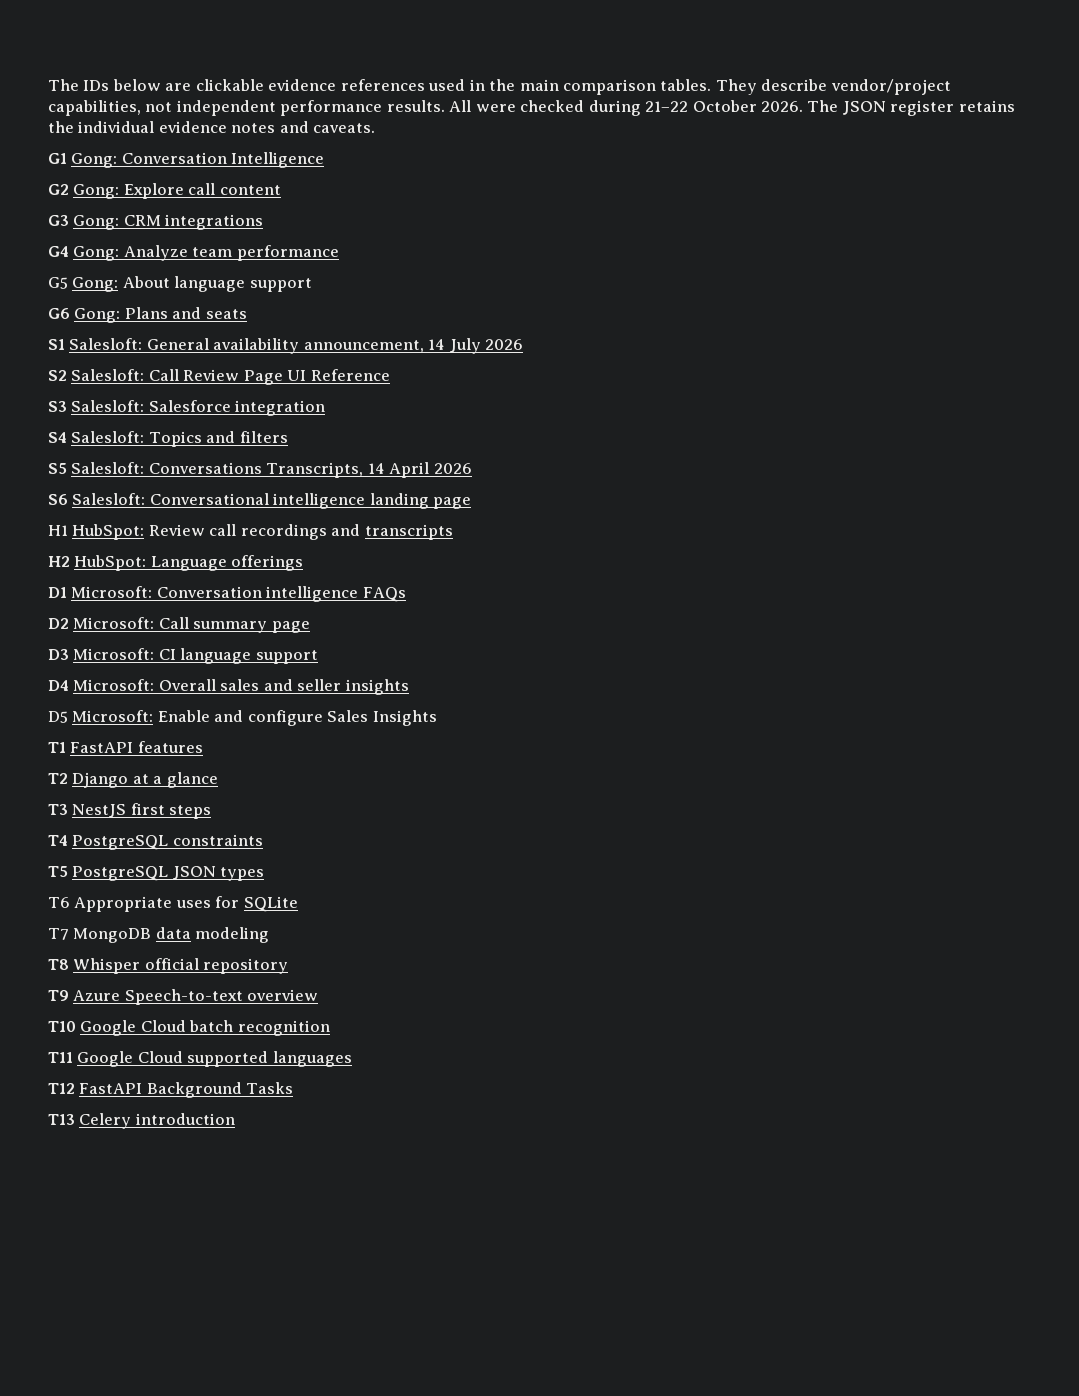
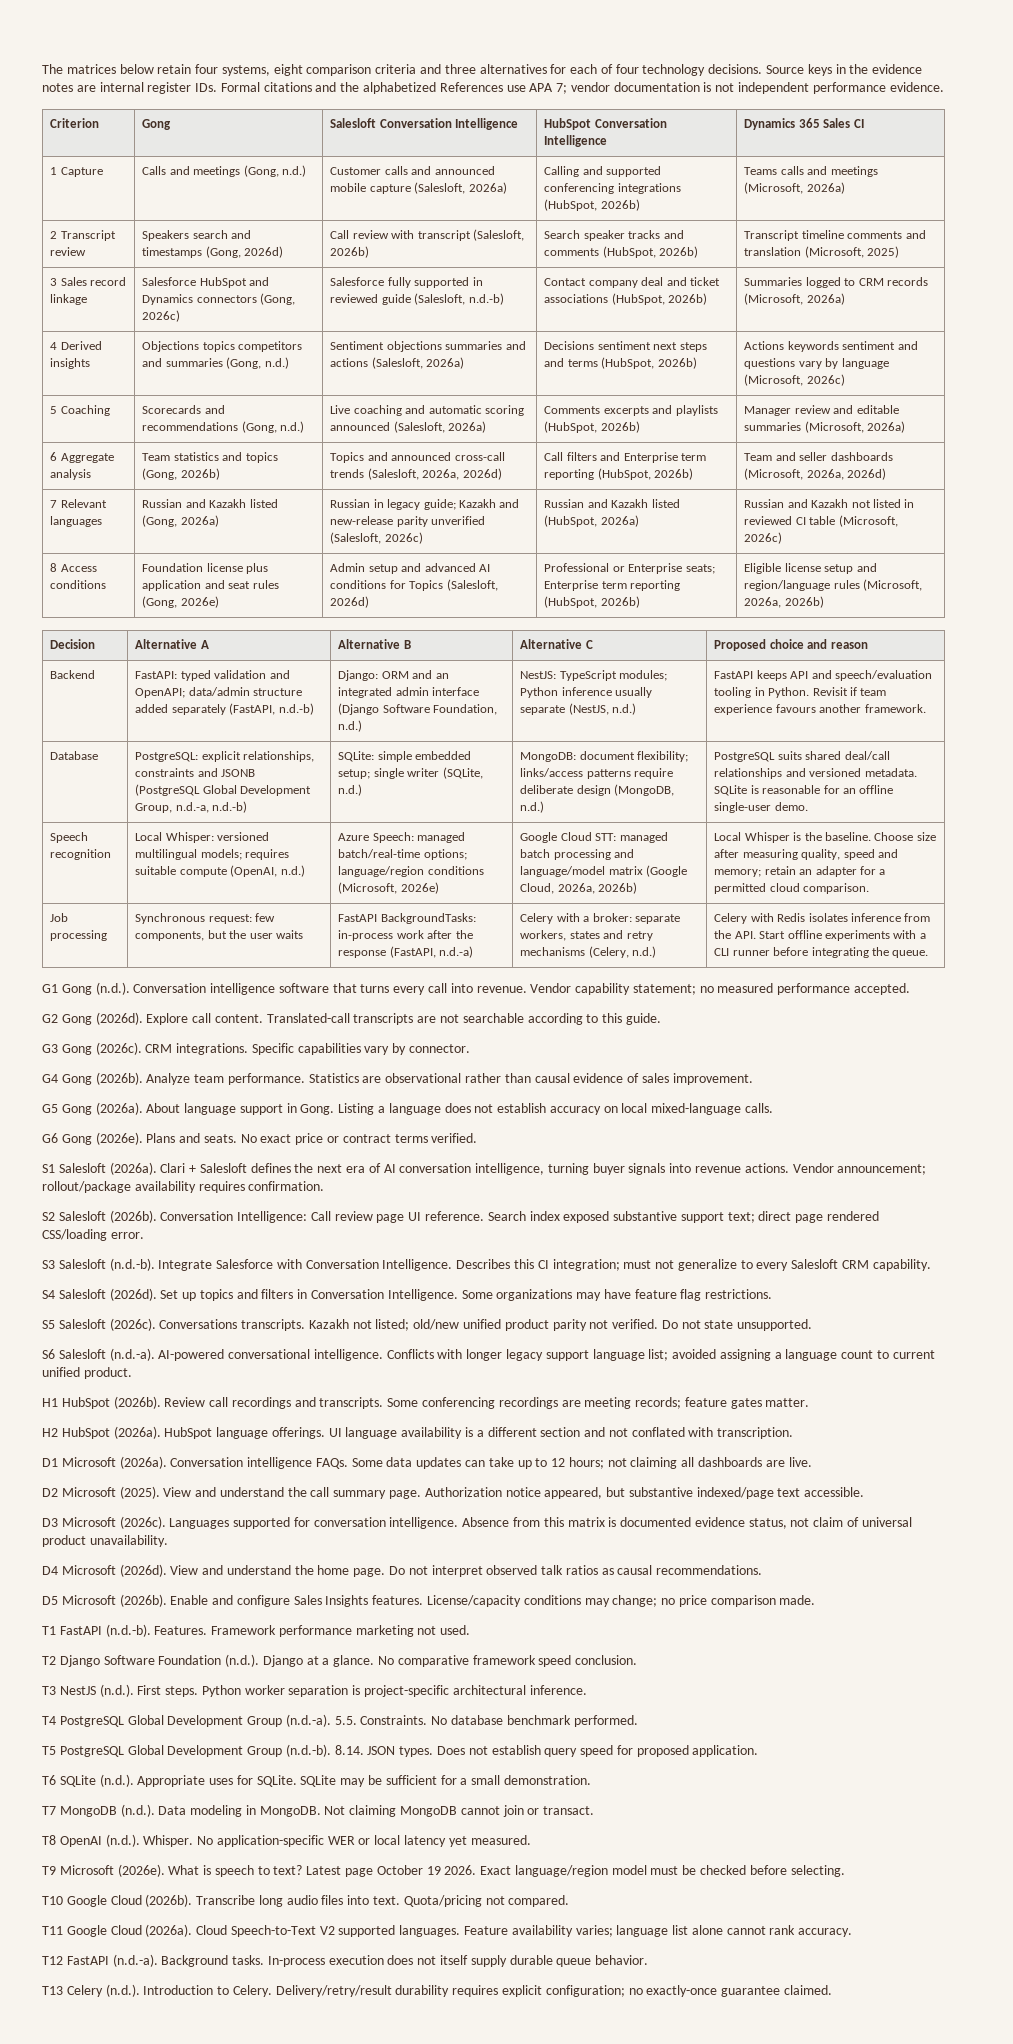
- The IDs below are clickable evidence references used in the main comparison tables. They describe vendor/project capabilities, not independent performance results. All were checked during 21–22 October 2026. The JSON register retains the individual evidence notes and caveats.
- G1 Gong: Conversation Intelligence
- G2 Gong: Explore call content
- G3 Gong: CRM integrations
- G4 Gong: Analyze team performance
+ The matrices below retain four systems, eight comparison criteria and three alternatives for each of four technology decisions. Source keys in the evidence notes are internal register IDs. Formal citations and the alphabetized References use APA 7; vendor documentation is not independent performance evidence.
+ Criterion | Gong | Salesloft Conversation Intelligence | HubSpot Conversation Intelligence | Dynamics 365 Sales CI
+ 1 Capture | Calls and meetings (Gong, n.d.) | Customer calls and announced mobile capture (Salesloft, 2026a) | Calling and supported conferencing integrations (HubSpot, 2026b) | Teams calls and meetings (Microsoft, 2026a)
+ 2 Transcript review | Speakers search and timestamps (Gong, 2026d) | Call review with transcript (Salesloft, 2026b) | Search speaker tracks and comments (HubSpot, 2026b) | Transcript timeline comments and translation (Microsoft, 2025)
+ 3 Sales record linkage | Salesforce HubSpot and Dynamics connectors (Gong, 2026c) | Salesforce fully supported in reviewed guide (Salesloft, n.d.-b) | Contact company deal and ticket associations (HubSpot, 2026b) | Summaries logged to CRM records (Microsoft, 2026a)
+ 4 Derived insights | Objections topics competitors and summaries (Gong, n.d.) | Sentiment objections summaries and actions (Salesloft, 2026a) | Decisions sentiment next steps and terms (HubSpot, 2026b) | Actions keywords sentiment and questions vary by language (Microsoft, 2026c)
+ 5 Coaching | Scorecards and recommendations (Gong, n.d.) | Live coaching and automatic scoring announced (Salesloft, 2026a) | Comments excerpts and playlists (HubSpot, 2026b) | Manager review and editable summaries (Microsoft, 2026a)
+ 6 Aggregate analysis | Team statistics and topics (Gong, 2026b) | Topics and announced cross-call trends (Salesloft, 2026a, 2026d) | Call filters and Enterprise term reporting (HubSpot, 2026b) | Team and seller dashboards (Microsoft, 2026a, 2026d)
+ 7 Relevant languages | Russian and Kazakh listed (Gong, 2026a) | Russian in legacy guide; Kazakh and new-release parity unverified (Salesloft, 2026c) | Russian and Kazakh listed (HubSpot, 2026a) | Russian and Kazakh not listed in reviewed CI table (Microsoft, 2026c)
+ 8 Access conditions | Foundation license plus application and seat rules (Gong, 2026e) | Admin setup and advanced AI conditions for Topics (Salesloft, 2026d) | Professional or Enterprise seats; Enterprise term reporting (HubSpot, 2026b) | Eligible license setup and region/language rules (Microsoft, 2026a, 2026b)
+ Decision | Alternative A | Alternative B | Alternative C | Proposed choice and reason
+ Backend | FastAPI: typed validation and OpenAPI; data/admin structure added separately (FastAPI, n.d.-b) | Django: ORM and an integrated admin interface (Django Software Foundation, n.d.) | NestJS: TypeScript modules; Python inference usually separate (NestJS, n.d.) | FastAPI keeps API and speech/evaluation tooling in Python. Revisit if team experience favours another framework.
+ Database | PostgreSQL: explicit relationships, constraints and JSONB (PostgreSQL Global Development Group, n.d.-a, n.d.-b) | SQLite: simple embedded setup; single writer (SQLite, n.d.) | MongoDB: document flexibility; links/access patterns require deliberate design (MongoDB, n.d.) | PostgreSQL suits shared deal/call relationships and versioned metadata. SQLite is reasonable for an offline single-user demo.
+ Speech recognition | Local Whisper: versioned multilingual models; requires suitable compute (OpenAI, n.d.) | Azure Speech: managed batch/real-time options; language/region conditions (Microsoft, 2026e) | Google Cloud STT: managed batch processing and language/model matrix (Google Cloud, 2026a, 2026b) | Local Whisper is the baseline. Choose size after measuring quality, speed and memory; retain an adapter for a permitted cloud comparison.
+ Job processing | Synchronous request: few components, but the user waits | FastAPI BackgroundTasks: in-process work after the response (FastAPI, n.d.-a) | Celery with a broker: separate workers, states and retry mechanisms (Celery, n.d.) | Celery with Redis isolates inference from the API. Start offline experiments with a CLI runner before integrating the queue.
+ G1 Gong (n.d.). Conversation intelligence software that turns every call into revenue. Vendor capability statement; no measured performance accepted.
+ G2 Gong (2026d). Explore call content. Translated-call transcripts are not searchable according to this guide.
+ G3 Gong (2026c). CRM integrations. Specific capabilities vary by connector.
+ G4 Gong (2026b). Analyze team performance. Statistics are observational rather than causal evidence of sales improvement.
- G5 Gong: About language support
- G6 Gong: Plans and seats
- S1 Salesloft: General availability announcement, 14 July 2026
- S2 Salesloft: Call Review Page UI Reference
- S3 Salesloft: Salesforce integration
- S4 Salesloft: Topics and filters
- S5 Salesloft: Conversations Transcripts, 14 April 2026
- S6 Salesloft: Conversational intelligence landing page
+ G5 Gong (2026a). About language support in Gong. Listing a language does not establish accuracy on local mixed-language calls.
+ G6 Gong (2026e). Plans and seats. No exact price or contract terms verified.
+ S1 Salesloft (2026a). Clari + Salesloft defines the next era of AI conversation intelligence, turning buyer signals into revenue actions. Vendor announcement; rollout/package availability requires confirmation.
+ S2 Salesloft (2026b). Conversation Intelligence: Call review page UI reference. Search index exposed substantive support text; direct page rendered CSS/loading error.
+ S3 Salesloft (n.d.-b). Integrate Salesforce with Conversation Intelligence. Describes this CI integration; must not generalize to every Salesloft CRM capability.
+ S4 Salesloft (2026d). Set up topics and filters in Conversation Intelligence. Some organizations may have feature flag restrictions.
+ S5 Salesloft (2026c). Conversations transcripts. Kazakh not listed; old/new unified product parity not verified. Do not state unsupported.
+ S6 Salesloft (n.d.-a). AI-powered conversational intelligence. Conflicts with longer legacy support language list; avoided assigning a language count to current unified product.
- H1 HubSpot: Review call recordings and transcripts
- H2 HubSpot: Language offerings
- D1 Microsoft: Conversation intelligence FAQs
- D2 Microsoft: Call summary page
- D3 Microsoft: CI language support
- D4 Microsoft: Overall sales and seller insights
+ H1 HubSpot (2026b). Review call recordings and transcripts. Some conferencing recordings are meeting records; feature gates matter.
+ H2 HubSpot (2026a). HubSpot language offerings. UI language availability is a different section and not conflated with transcription.
+ D1 Microsoft (2026a). Conversation intelligence FAQs. Some data updates can take up to 12 hours; not claiming all dashboards are live.
+ D2 Microsoft (2025). View and understand the call summary page. Authorization notice appeared, but substantive indexed/page text accessible.
+ D3 Microsoft (2026c). Languages supported for conversation intelligence. Absence from this matrix is documented evidence status, not claim of universal product unavailability.
+ D4 Microsoft (2026d). View and understand the home page. Do not interpret observed talk ratios as causal recommendations.
- D5 Microsoft: Enable and configure Sales Insights
- T1 FastAPI features
- T2 Django at a glance
- T3 NestJS first steps
- T4 PostgreSQL constraints
- T5 PostgreSQL JSON types
+ D5 Microsoft (2026b). Enable and configure Sales Insights features. License/capacity conditions may change; no price comparison made.
+ T1 FastAPI (n.d.-b). Features. Framework performance marketing not used.
+ T2 Django Software Foundation (n.d.). Django at a glance. No comparative framework speed conclusion.
+ T3 NestJS (n.d.). First steps. Python worker separation is project-specific architectural inference.
+ T4 PostgreSQL Global Development Group (n.d.-a). 5.5. Constraints. No database benchmark performed.
+ T5 PostgreSQL Global Development Group (n.d.-b). 8.14. JSON types. Does not establish query speed for proposed application.
- T6 Appropriate uses for SQLite
+ T6 SQLite (n.d.). Appropriate uses for SQLite. SQLite may be sufficient for a small demonstration.
- T7 MongoDB data modeling
- T8 Whisper official repository
- T9 Azure Speech-to-text overview
- T10 Google Cloud batch recognition
- T11 Google Cloud supported languages
- T12 FastAPI Background Tasks
- T13 Celery introduction
+ T7 MongoDB (n.d.). Data modeling in MongoDB. Not claiming MongoDB cannot join or transact.
+ T8 OpenAI (n.d.). Whisper. No application-specific WER or local latency yet measured.
+ T9 Microsoft (2026e). What is speech to text? Latest page October 19 2026. Exact language/region model must be checked before selecting.
+ T10 Google Cloud (2026b). Transcribe long audio files into text. Quota/pricing not compared.
+ T11 Google Cloud (2026a). Cloud Speech-to-Text V2 supported languages. Feature availability varies; language list alone cannot rank accuracy.
+ T12 FastAPI (n.d.-a). Background tasks. In-process execution does not itself supply durable queue behavior.
+ T13 Celery (n.d.). Introduction to Celery. Delivery/retry/result durability requires explicit configuration; no exactly-once guarantee claimed.

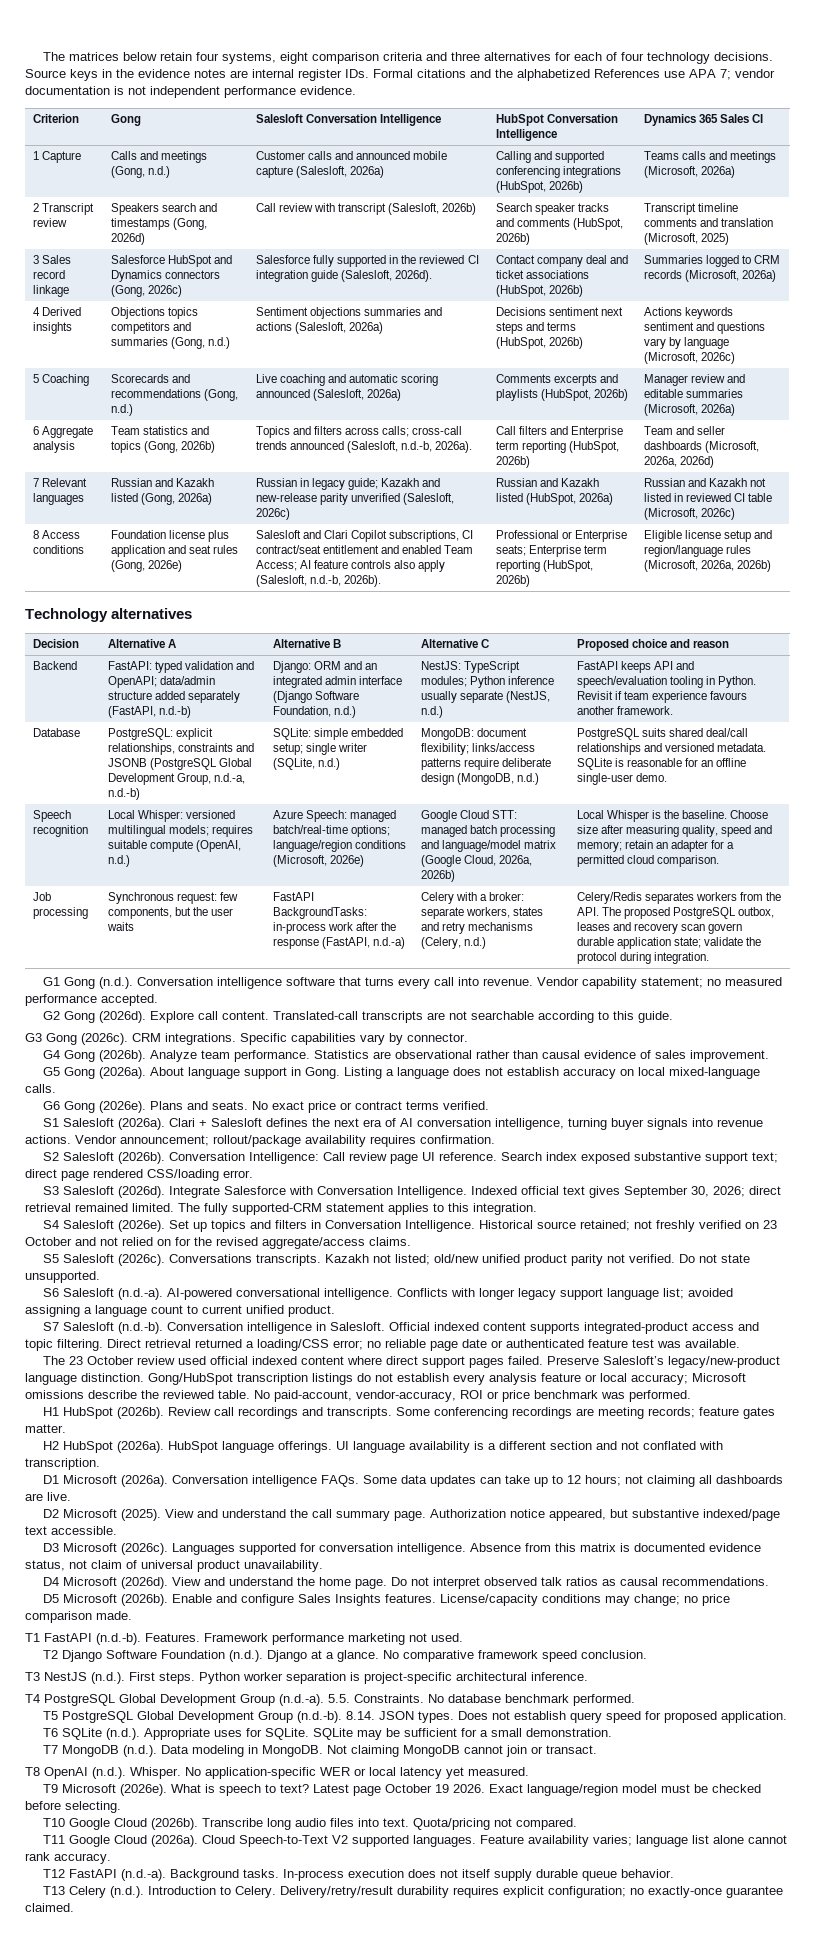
- 3 Sales record linkage | Salesforce HubSpot and Dynamics connectors (Gong, 2026c) | Salesforce fully supported in reviewed guide (Salesloft, n.d.-b) | Contact company deal and ticket associations (HubSpot, 2026b) | Summaries logged to CRM records (Microsoft, 2026a)
+ 3 Sales record linkage | Salesforce HubSpot and Dynamics connectors (Gong, 2026c) | Salesforce fully supported in the reviewed CI integration guide (Salesloft, 2026d). | Contact company deal and ticket associations (HubSpot, 2026b) | Summaries logged to CRM records (Microsoft, 2026a)
- 6 Aggregate analysis | Team statistics and topics (Gong, 2026b) | Topics and announced cross-call trends (Salesloft, 2026a, 2026d) | Call filters and Enterprise term reporting (HubSpot, 2026b) | Team and seller dashboards (Microsoft, 2026a, 2026d)
+ 6 Aggregate analysis | Team statistics and topics (Gong, 2026b) | Topics and filters across calls; cross-call trends announced (Salesloft, n.d.-b, 2026a). | Call filters and Enterprise term reporting (HubSpot, 2026b) | Team and seller dashboards (Microsoft, 2026a, 2026d)
- Admin setup and advanced AI conditions for Topics (Salesloft, 2026d)
+ Salesloft and Clari Copilot subscriptions, CI contract/seat entitlement and enabled Team Access; AI feature controls also apply (Salesloft, n.d.-b, 2026b).
+ Technology alternatives
- Celery with Redis isolates inference from the API. Start offline experiments with a CLI runner before integrating the queue.
+ Celery/Redis separates workers from the API. The proposed PostgreSQL outbox, leases and recovery scan govern durable application state; validate the protocol during integration.
- S3 Salesloft (n.d.-b). Integrate Salesforce with Conversation Intelligence.
+ S3 Salesloft (2026d). Integrate Salesforce with Conversation Intelligence.
- Describes this CI integration; must not generalize to every Salesloft CRM capability.
+ Indexed official text gives September 30, 2026; direct retrieval remained limited. The fully supported-CRM statement applies to this integration.
- S4 Salesloft (2026d).
+ S4 Salesloft (2026e).
- Some organizations may have feature flag restrictions.
+ Historical source retained; not freshly verified on 23 October and not relied on for the revised aggregate/access claims.
+ S7 Salesloft (n.d.-b). Conversation intelligence in Salesloft. Official indexed content supports integrated-product access and topic filtering. Direct retrieval returned a loading/CSS error; no reliable page date or authenticated feature test was available.
+ The 23 October review used official indexed content where direct support pages failed. Preserve Salesloft’s legacy/new-product language distinction. Gong/HubSpot transcription listings do not establish every analysis feature or local accuracy; Microsoft omissions describe the reviewed table. No paid-account, vendor-accuracy, ROI or price benchmark was performed.

